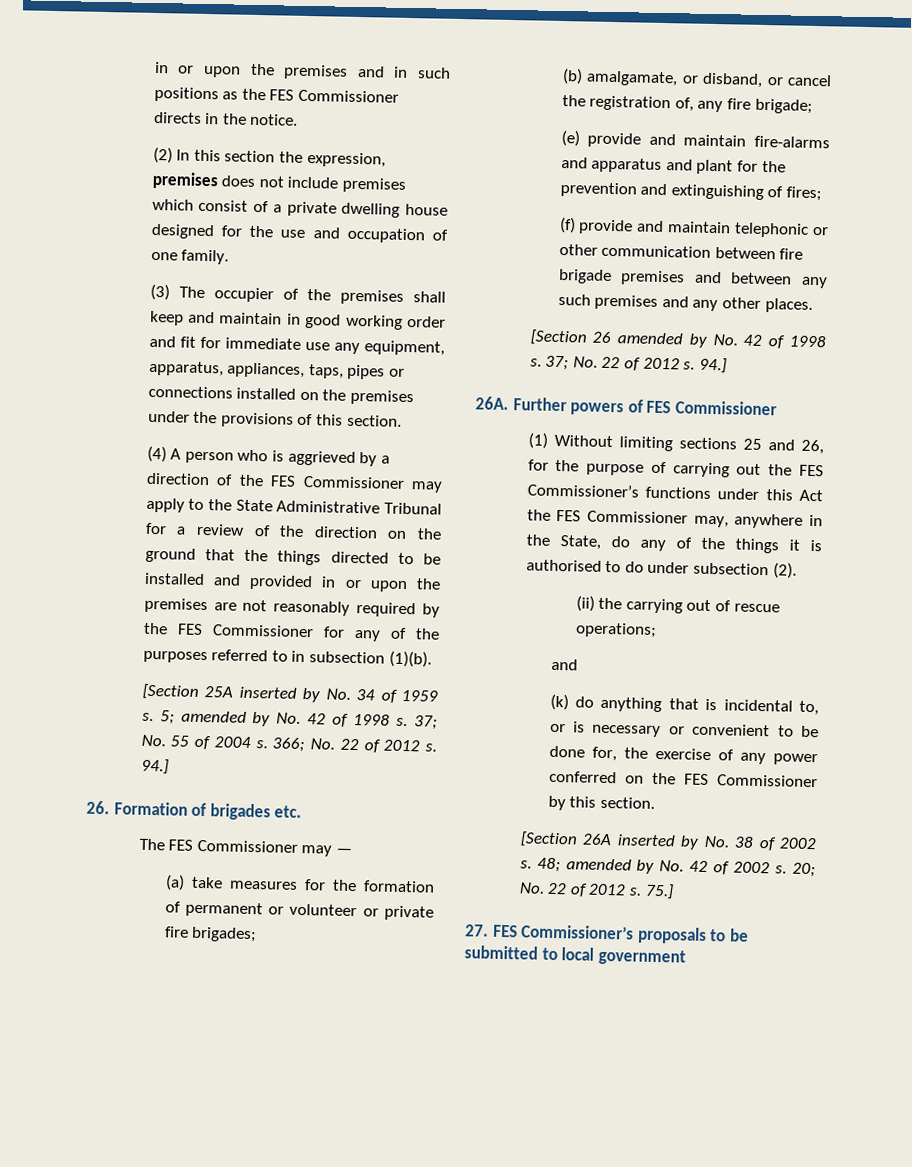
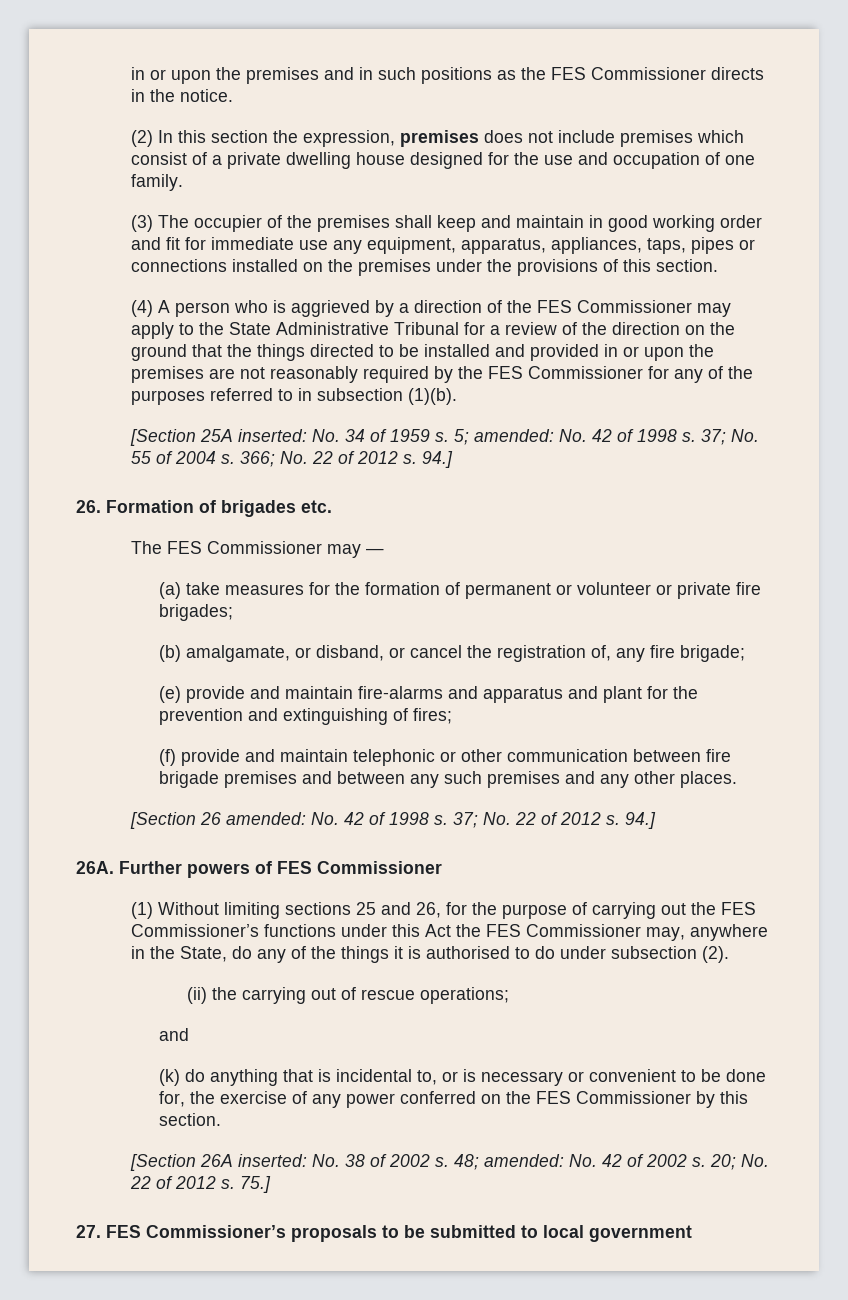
- [Section 25A inserted by No. 34 of 1959 s.
+ [Section 25A inserted: No. 34 of 1959 s.
- 5; amended by No. 42 of 1998 s.
+ 5; amended: No. 42 of 1998 s.
- [Section 26 amended by No. 42 of 1998 s.
+ [Section 26 amended: No. 42 of 1998 s.
- [Section 26A inserted by No. 38 of 2002 s.
+ [Section 26A inserted: No. 38 of 2002 s.
- 48; amended by No. 42 of 2002 s.
+ 48; amended: No. 42 of 2002 s.

